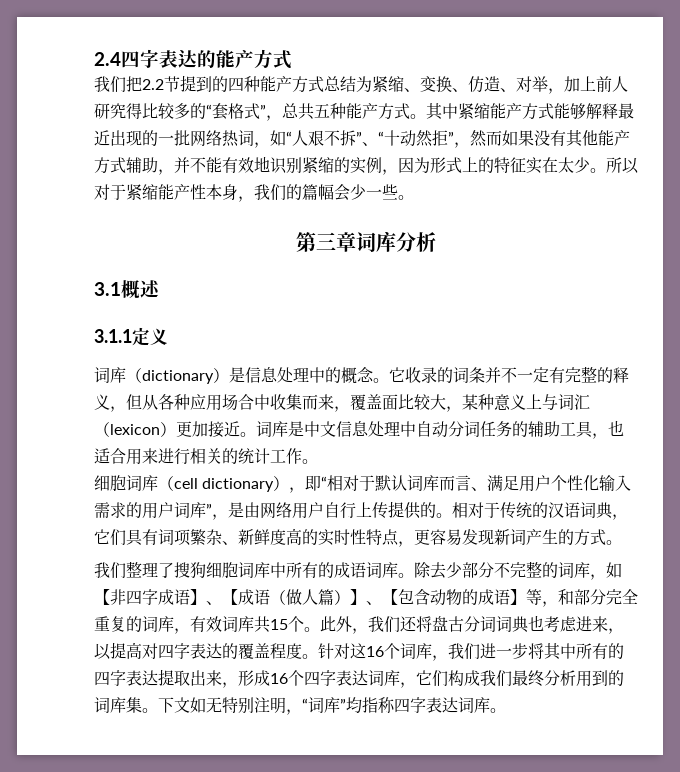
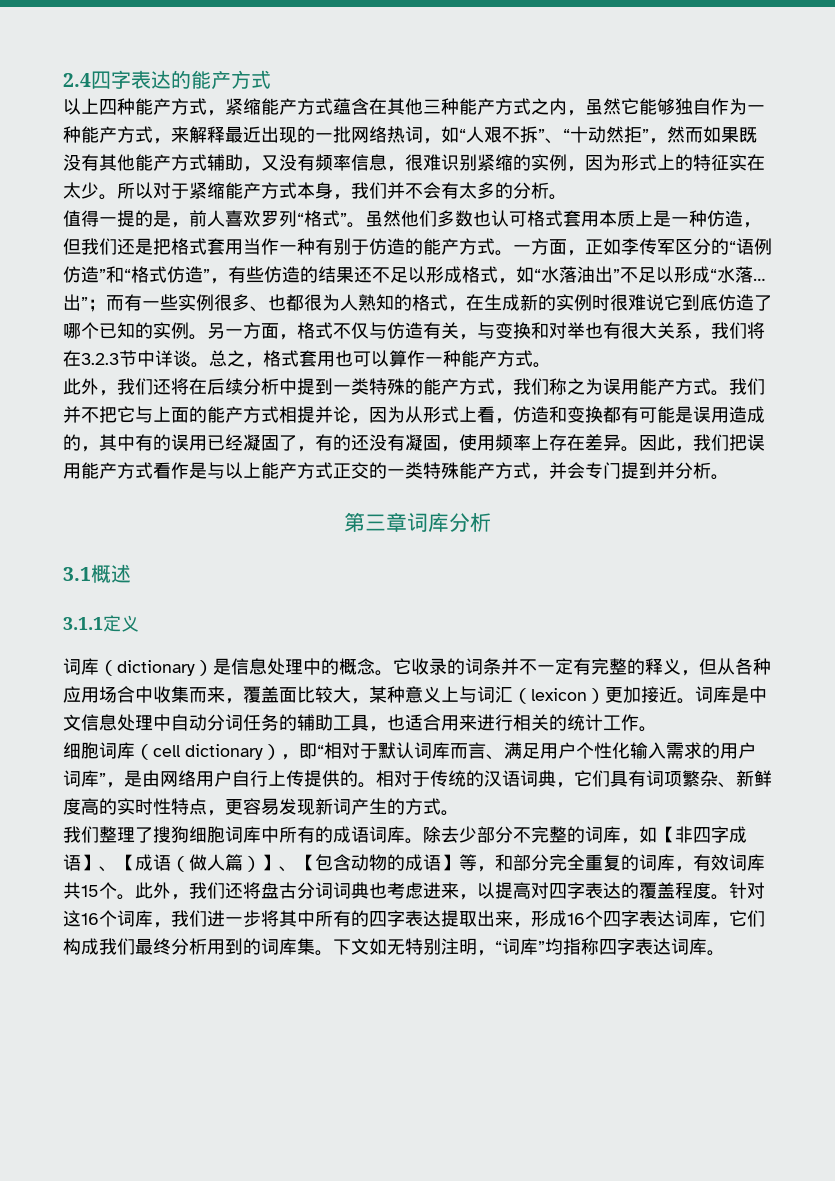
- 我们把2.2节提到的四种能产方式总结为紧缩、变换、仿造、对举，加上前人研究得比较多的“套格式”，总共五种能产方式。其中紧缩能产方式能够解释最近出现的一批网络热词，如“人艰不拆”、“十动然拒”，然而如果没有其他能产方式辅助，并不能有效地识别紧缩的实例，因为形式上的特征实在太少。
+ 以上四种能产方式，紧缩能产方式蕴含在其他三种能产方式之内，虽然它能够独自作为一种能产方式，来解释最近出现的一批网络热词，如“人艰不拆”、“十动然拒”，然而如果既没有其他能产方式辅助，又没有频率信息，很难识别紧缩的实例，因为形式上的特征实在太少。
- 所以对于紧缩能产性本身，我们的篇幅会少一些。
+ 所以对于紧缩能产方式本身，我们并不会有太多的分析。
+ 值得一提的是，前人喜欢罗列“格式”。虽然他们多数也认可格式套用本质上是一种仿造，但我们还是把格式套用当作一种有别于仿造的能产方式。一方面，正如李传军区分的“语例仿造”和“格式仿造”，有些仿造的结果还不足以形成格式，如“水落油出”不足以形成“水落…出”；而有一些实例很多、也都很为人熟知的格式，在生成新的实例时很难说它到底仿造了哪个已知的实例。另一方面，格式不仅与仿造有关，与变换和对举也有很大关系，我们将在3.2.3节中详谈。总之，格式套用也可以算作一种能产方式。
+ 此外，我们还将在后续分析中提到一类特殊的能产方式，我们称之为误用能产方式。我们并不把它与上面的能产方式相提并论，因为从形式上看，仿造和变换都有可能是误用造成的，其中有的误用已经凝固了，有的还没有凝固，使用频率上存在差异。因此，我们把误用能产方式看作是与以上能产方式正交的一类特殊能产方式，并会专门提到并分析。

